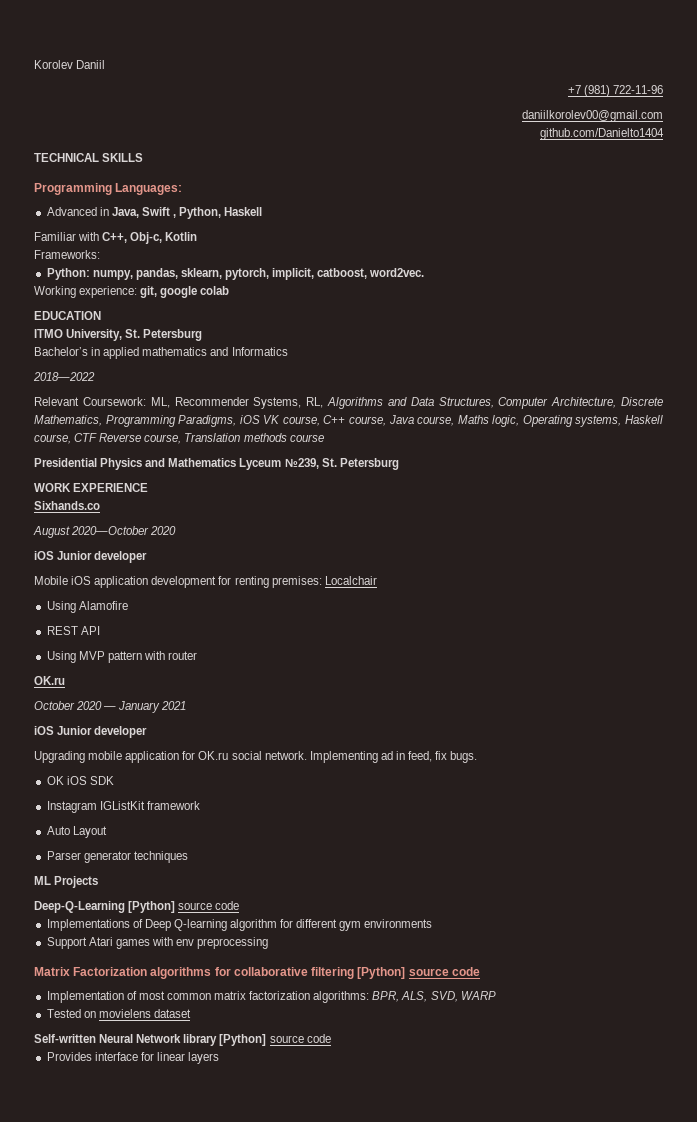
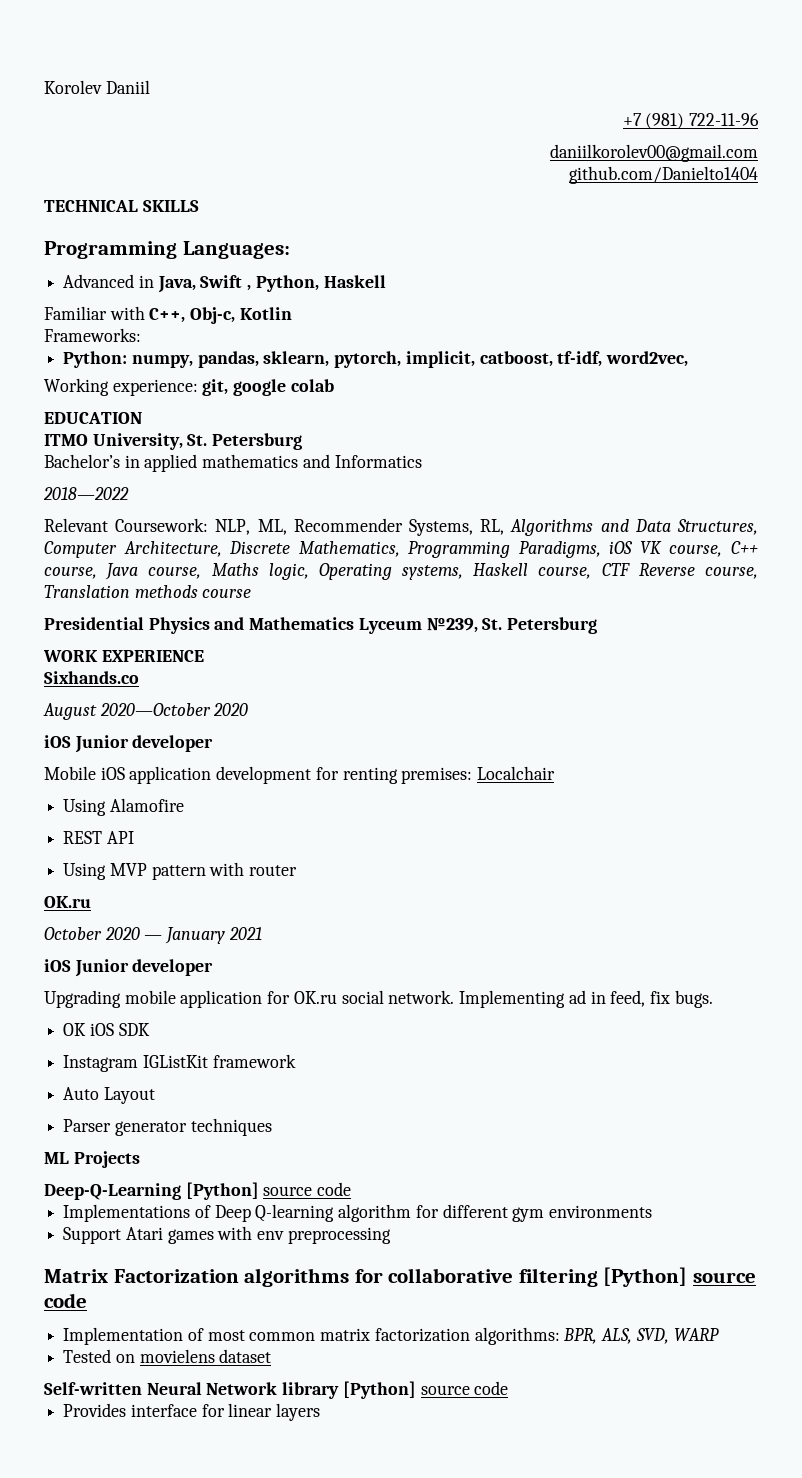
- Python: numpy, pandas, sklearn, pytorch, implicit, catboost, word2vec.
+ Python: numpy, pandas, sklearn, pytorch, implicit, catboost, tf-idf, word2vec,
- Relevant Coursework: ML, Recommender Systems, RL, Algorithms and Data Structures, Computer Architecture, Discrete Mathematics, Programming Paradigms, iOS VK course, C++ course, Java course, Maths logic, Operating systems, Haskell course, CTF Reverse course, Translation methods course
+ Relevant Coursework: NLP, ML, Recommender Systems, RL, Algorithms and Data Structures, Computer Architecture, Discrete Mathematics, Programming Paradigms, iOS VK course, C++ course, Java course, Maths logic, Operating systems, Haskell course, CTF Reverse course, Translation methods course

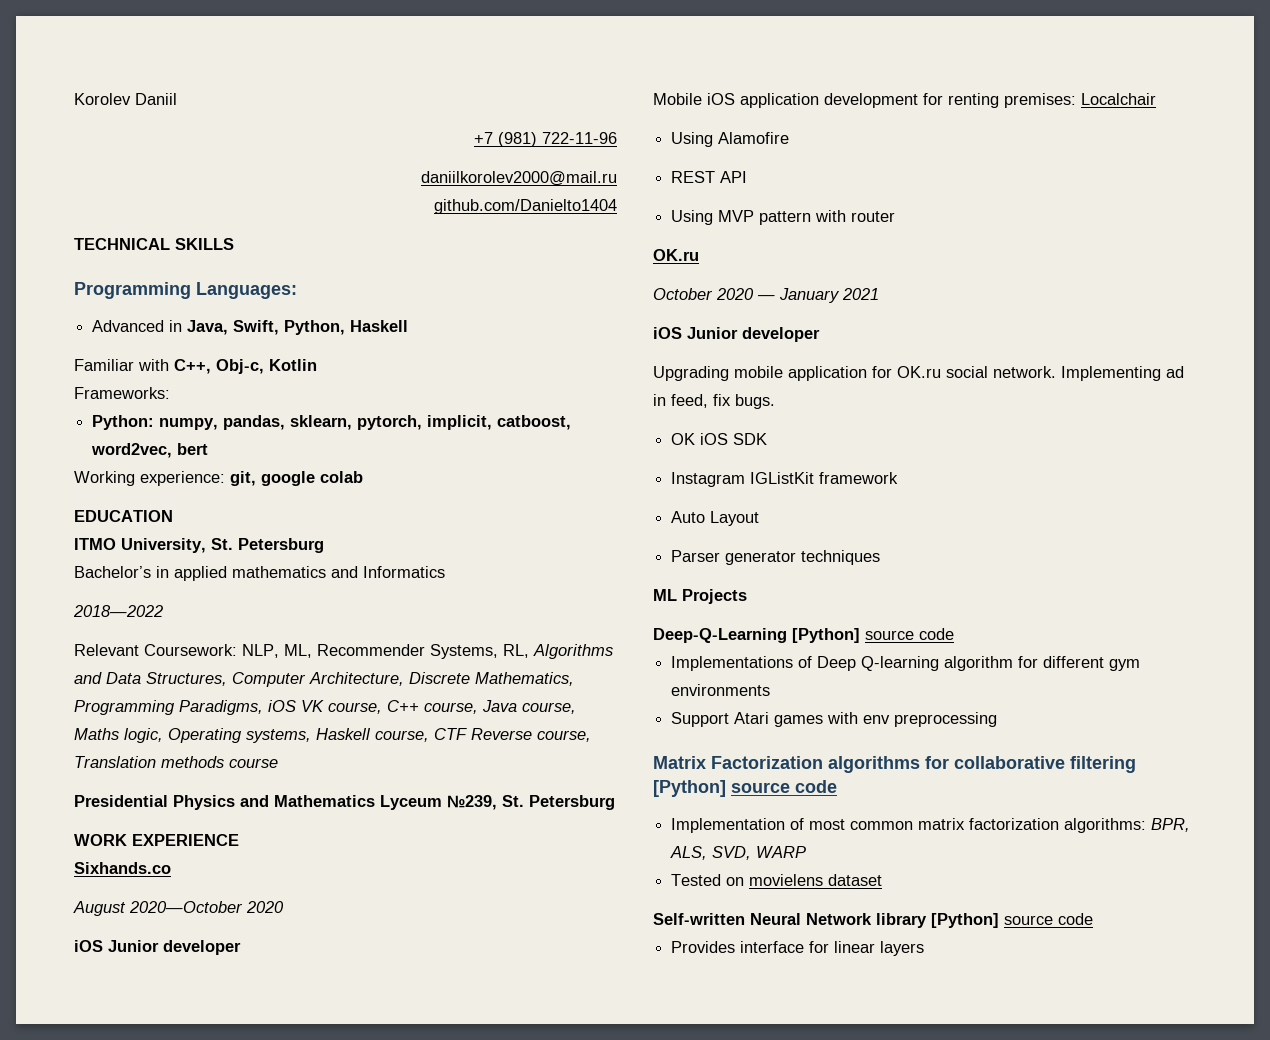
- daniilkorolev00@gmail.com
+ daniilkorolev2000@mail.ru
- Advanced in Java, Swift , Python, Haskell
+ Advanced in Java, Swift, Python, Haskell
- Python: numpy, pandas, sklearn, pytorch, implicit, catboost, tf-idf, word2vec,
+ Python: numpy, pandas, sklearn, pytorch, implicit, catboost, word2vec, bert

